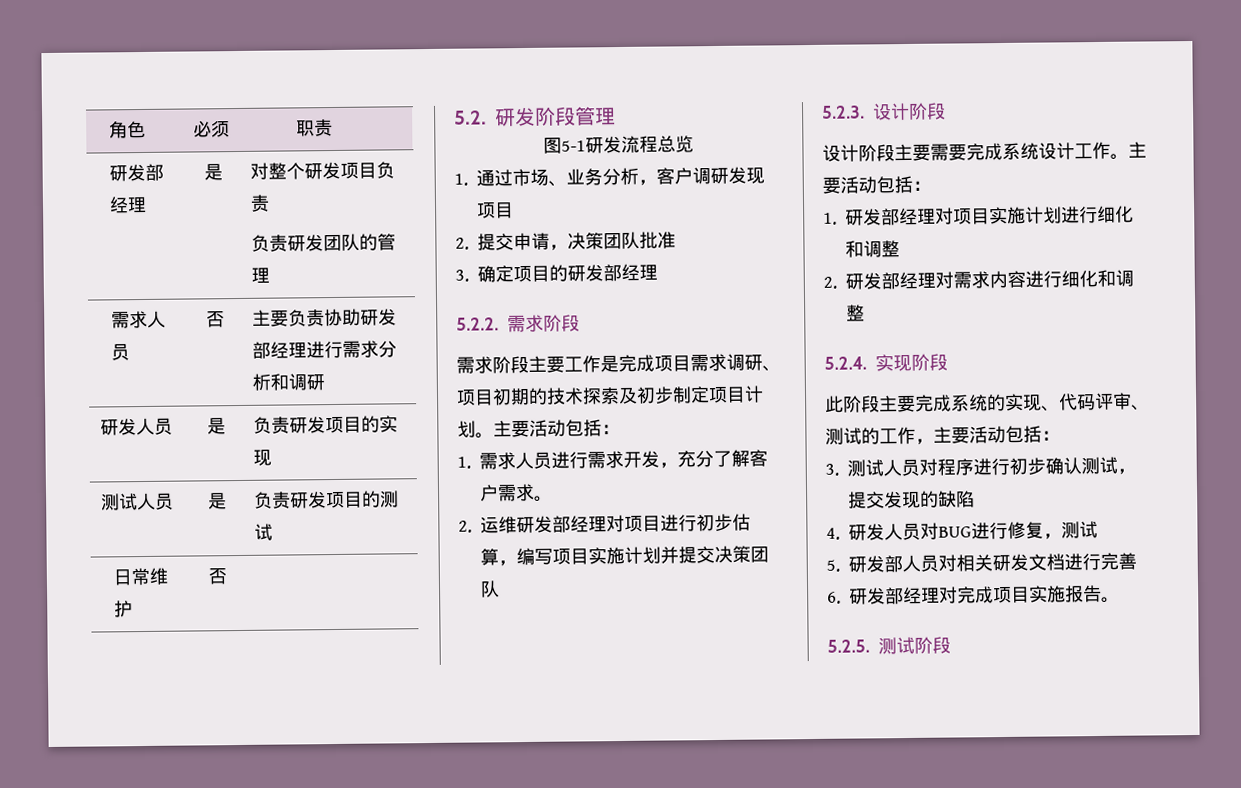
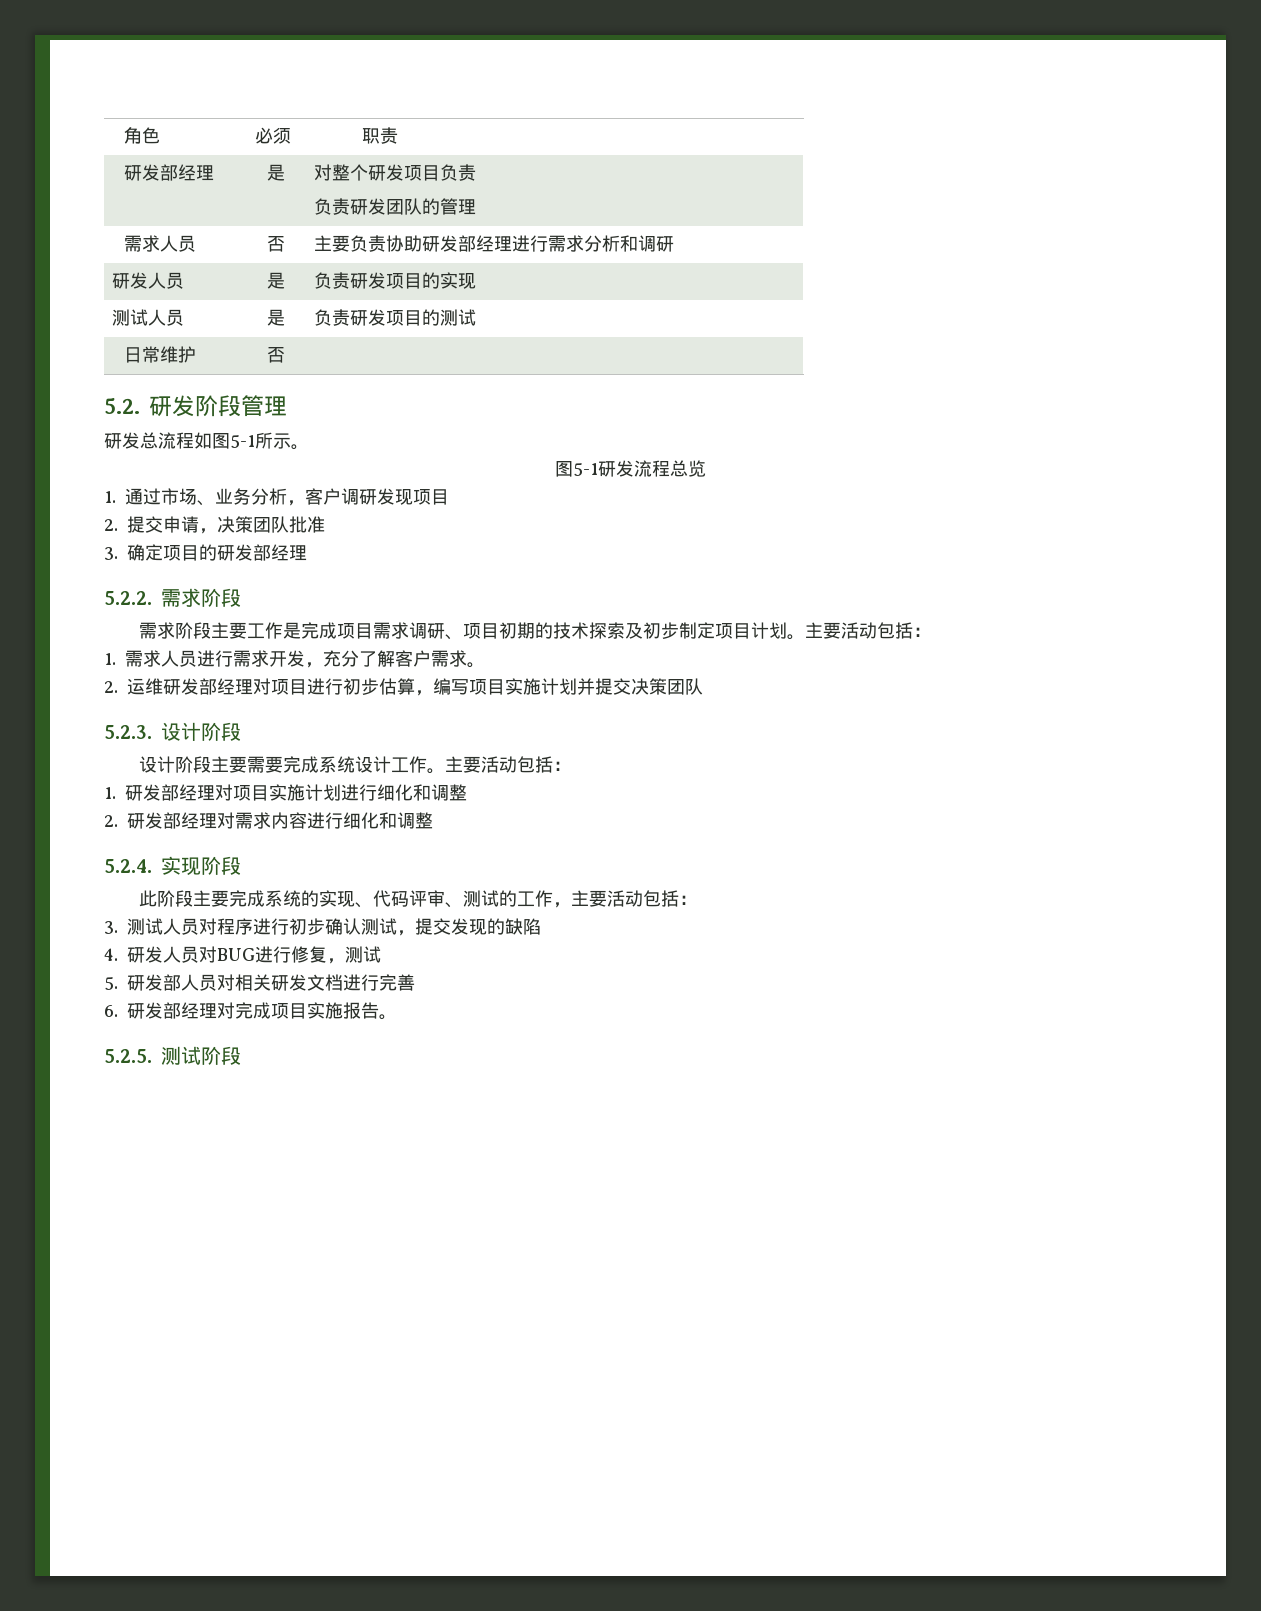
+ 研发总流程如图5-1所示。

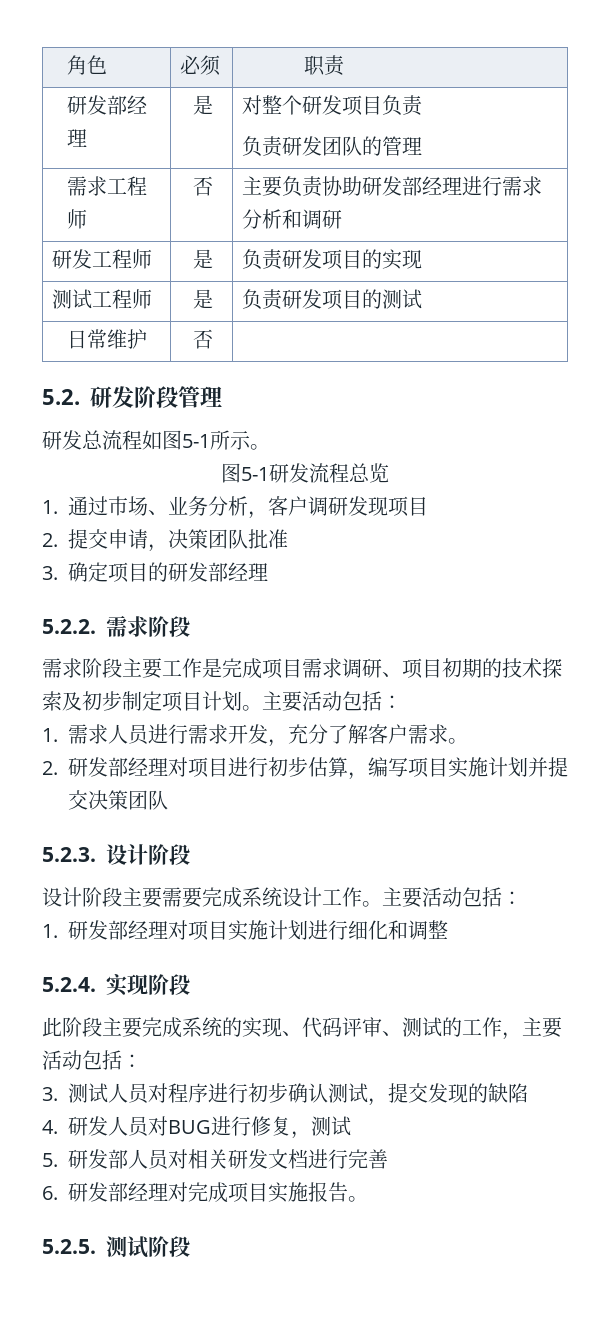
- 需求人员 | 否 | 主要负责协助研发部经理进行需求分析和调研
+ 需求工程师 | 否 | 主要负责协助研发部经理进行需求分析和调研
- 研发人员 | 是 | 负责研发项目的实现
+ 研发工程师 | 是 | 负责研发项目的实现
- 测试人员 | 是 | 负责研发项目的测试
+ 测试工程师 | 是 | 负责研发项目的测试
- 2.运维研发部经理对项目进行初步估算，编写项目实施计划并提交决策团队
+ 2.研发部经理对项目进行初步估算，编写项目实施计划并提交决策团队
- 2.研发部经理对需求内容进行细化和调整

